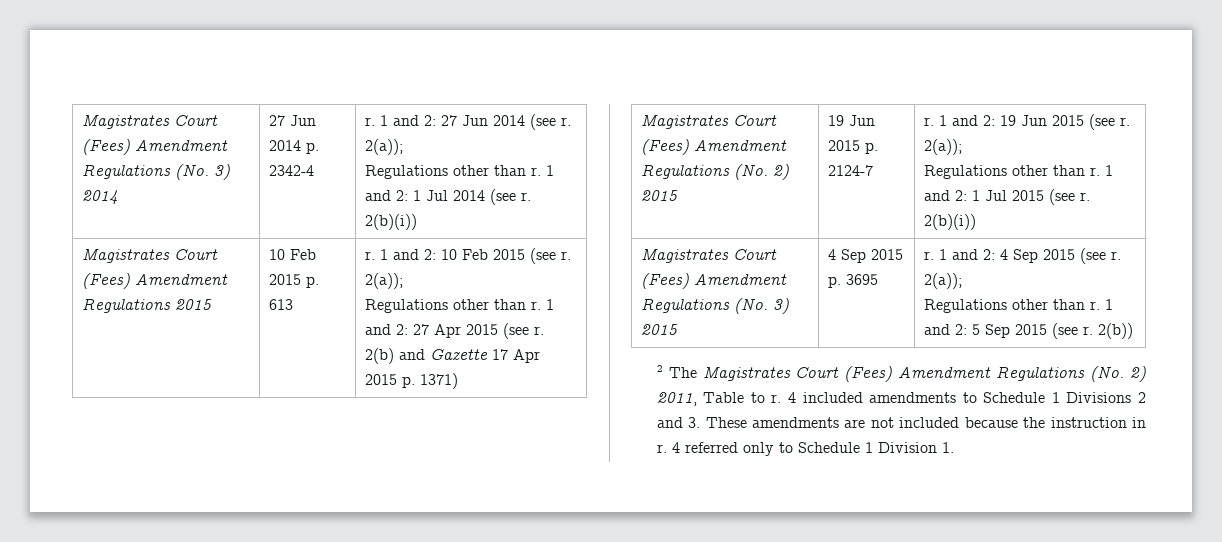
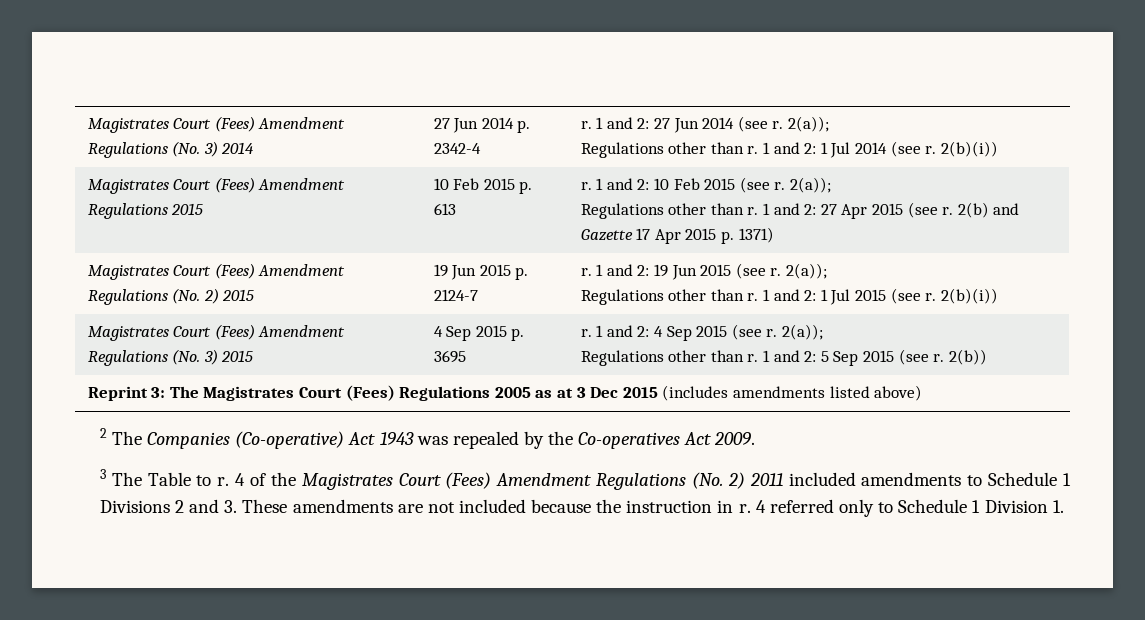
- 2 The Magistrates Court (Fees) Amendment Regulations (No. 2) 2011, Table to r. 4 included amendments to Schedule 1 Divisions 2 and 3. These amendments are not included because the instruction in r.
+ Reprint 3: The Magistrates Court (Fees) Regulations 2005 as at 3 Dec 2015 (includes amendments listed above)
+ 2 The Companies (Co-operative) Act 1943 was repealed by the Co-operatives Act 2009.
+ 3 The Table to r. 4 of the Magistrates Court (Fees) Amendment Regulations (No. 2) 2011 included amendments to Schedule 1 Divisions 2 and 3. These amendments are not included because the instruction in r.

